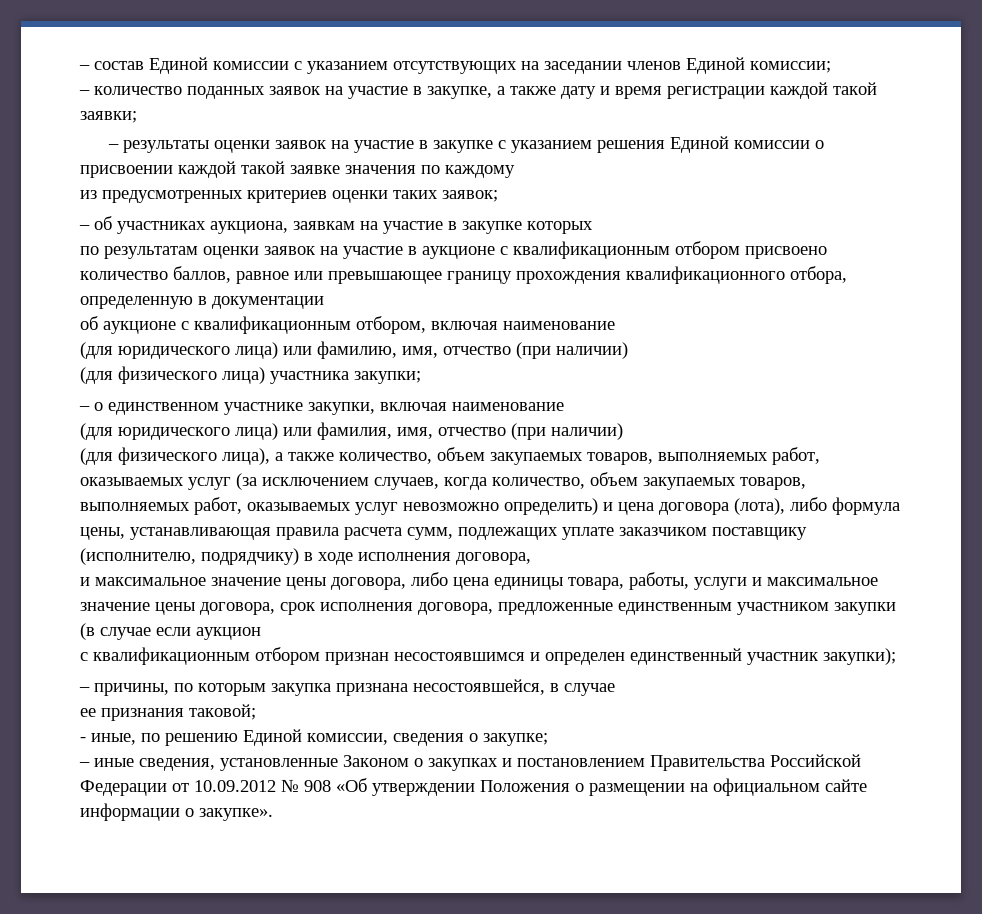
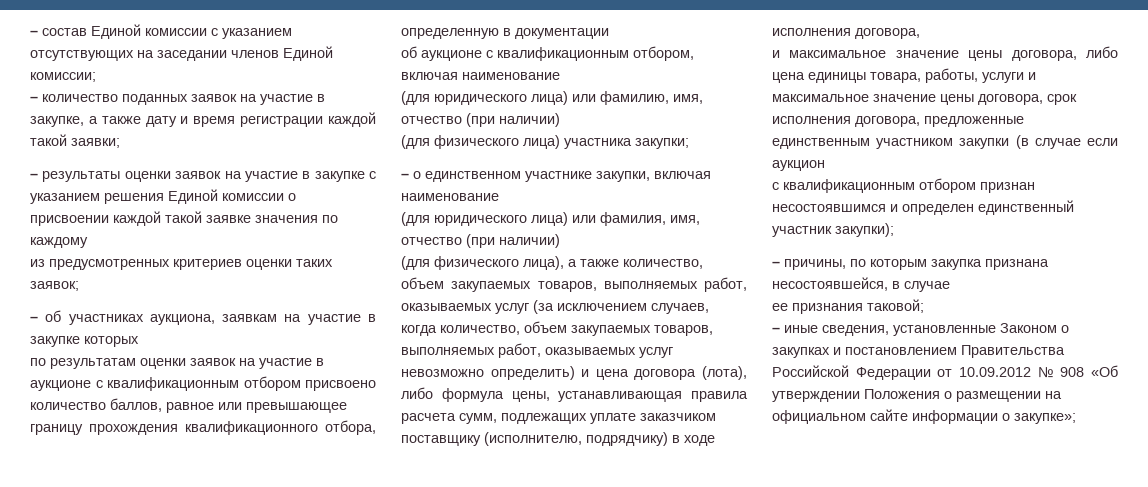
- - иные, по решению Единой комиссии, сведения о закупке;
- – иные сведения, установленные Законом о закупках и постановлением Правительства Российской Федерации от 10.09.2012 № 908 «Об утверждении Положения о размещении на официальном сайте информации о закупке».
+ – иные сведения, установленные Законом о закупках и постановлением Правительства Российской Федерации от 10.09.2012 № 908 «Об утверждении Положения о размещении на официальном сайте информации о закупке»;

